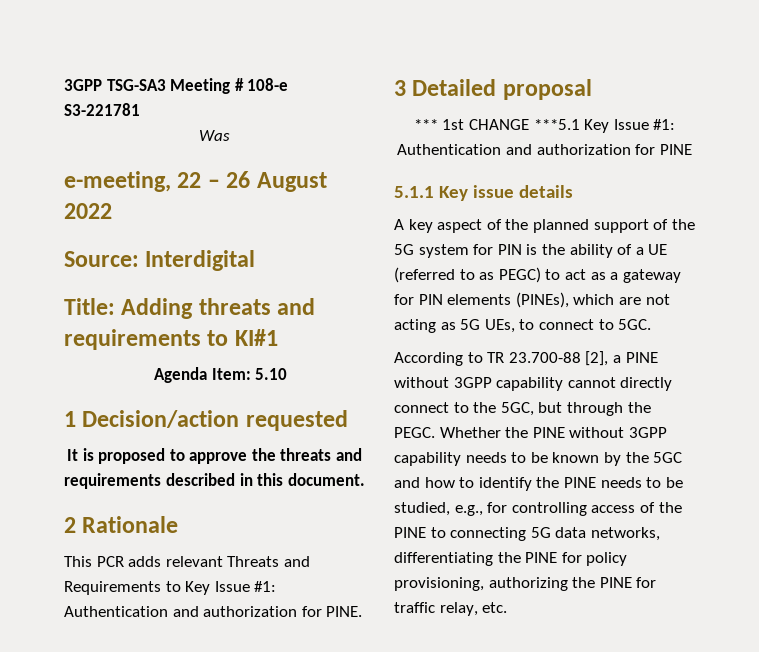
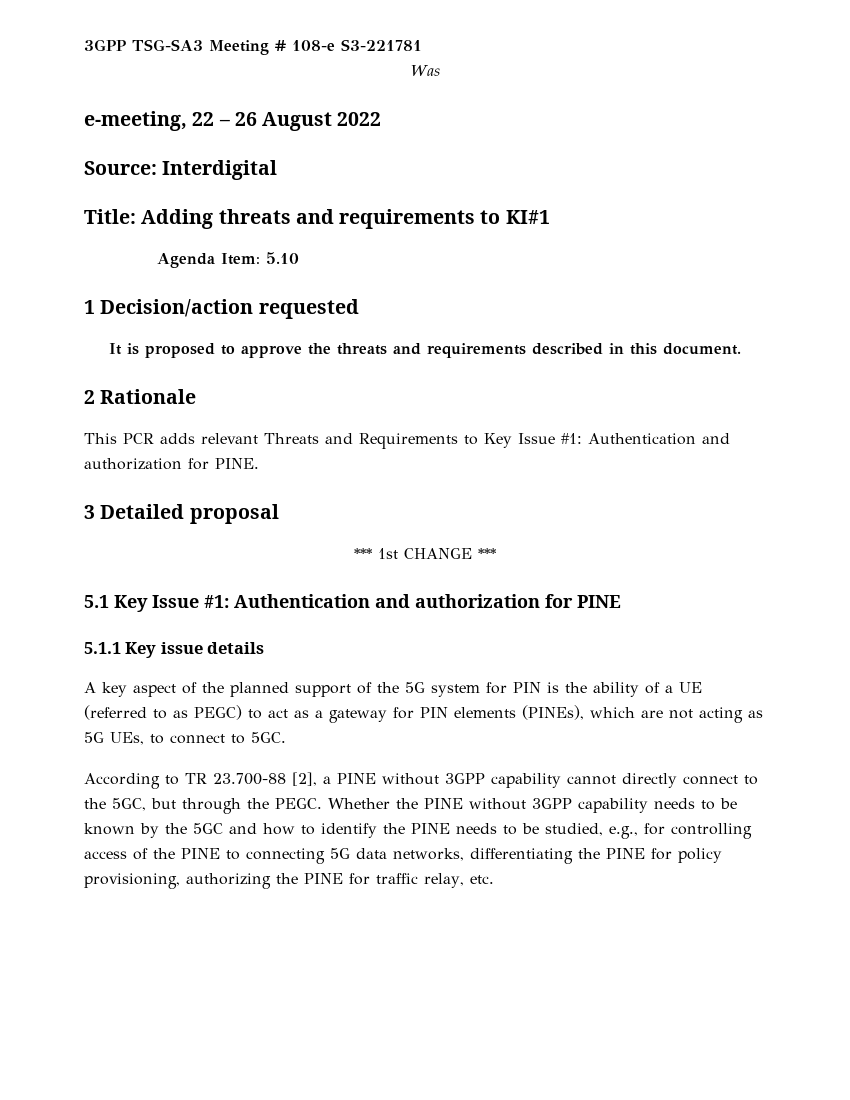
- *** 1st CHANGE ***5.1 Key Issue #1: Authentication and authorization for PINE
+ *** 1st CHANGE ***
+ 5.1 Key Issue #1: Authentication and authorization for PINE

